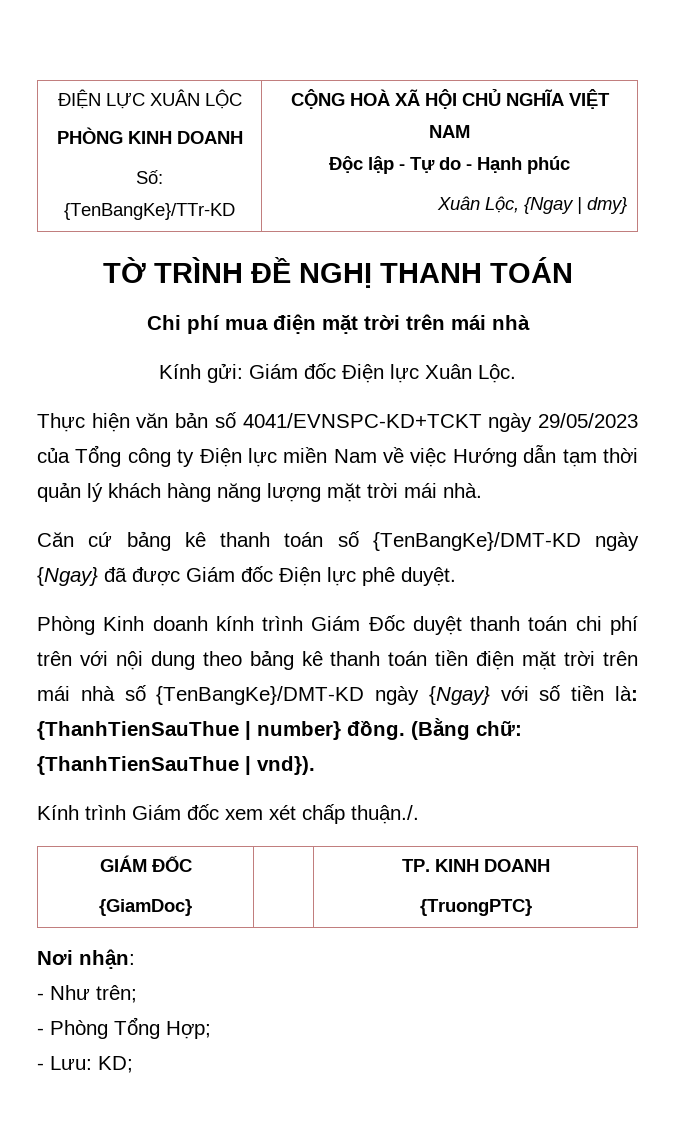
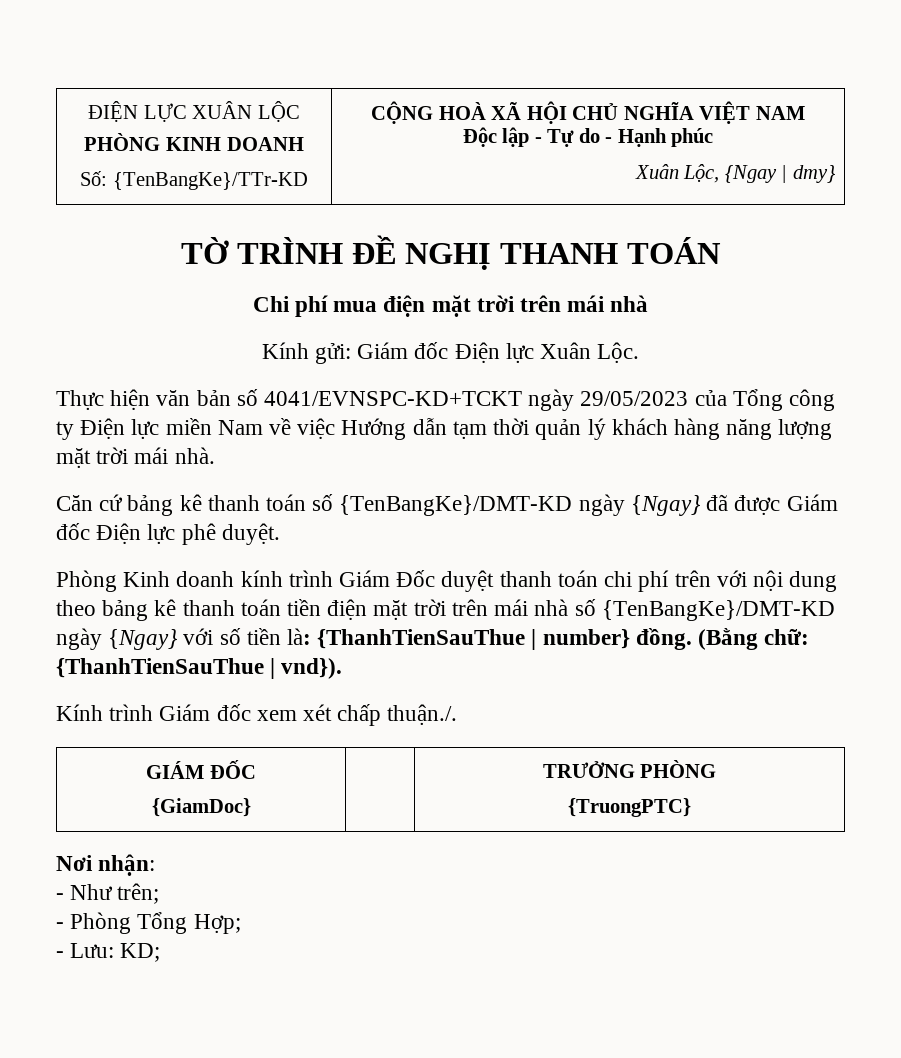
  GIÁM ĐỐC
- {GiamDoc} | | TP. KINH DOANH
+ {GiamDoc} | | TRƯỞNG PHÒNG

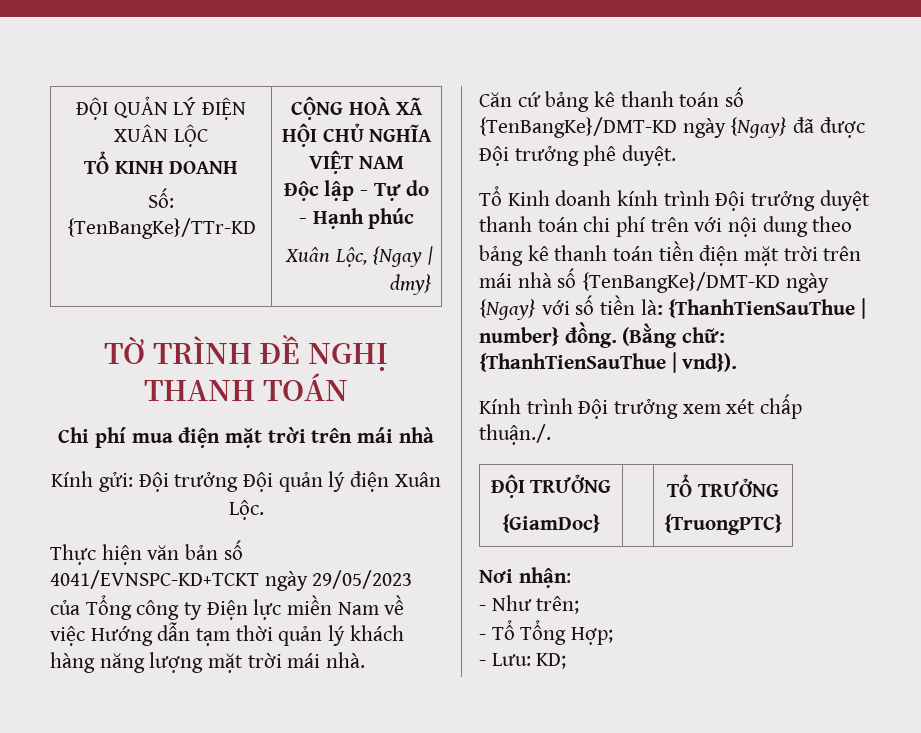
- ĐIỆN LỰC XUÂN LỘC
- PHÒNG KINH DOANH
+ ĐỘI QUẢN LÝ ĐIỆN XUÂN LỘC
+ TỔ KINH DOANH
- Kính gửi: Giám đốc Điện lực Xuân Lộc.
+ Kính gửi: Đội trưởng Đội quản lý điện Xuân Lộc.
- Căn cứ bảng kê thanh toán số {TenBangKe}/DMT-KD ngày {Ngay} đã được Giám đốc Điện lực phê duyệt.
+ Căn cứ bảng kê thanh toán số {TenBangKe}/DMT-KD ngày {Ngay} đã được Đội trưởng phê duyệt.
- Phòng Kinh doanh kính trình Giám Đốc duyệt thanh toán chi phí trên với nội dung theo bảng kê thanh toán tiền điện mặt trời trên mái nhà số {TenBangKe}/DMT-KD ngày {Ngay} với số tiền là: {ThanhTienSauThue | number} đồng.
+ Tổ Kinh doanh kính trình Đội trưởng duyệt thanh toán chi phí trên với nội dung theo bảng kê thanh toán tiền điện mặt trời trên mái nhà số {TenBangKe}/DMT-KD ngày {Ngay} với số tiền là: {ThanhTienSauThue | number} đồng.
- Kính trình Giám đốc xem xét chấp thuận./.
+ Kính trình Đội trưởng xem xét chấp thuận./.
- GIÁM ĐỐC
- {GiamDoc} | | TRƯỞNG PHÒNG
+ ĐỘI TRƯỞNG
+ {GiamDoc} | | TỔ TRƯỞNG
- - Phòng Tổng Hợp;
+ - Tổ Tổng Hợp;

